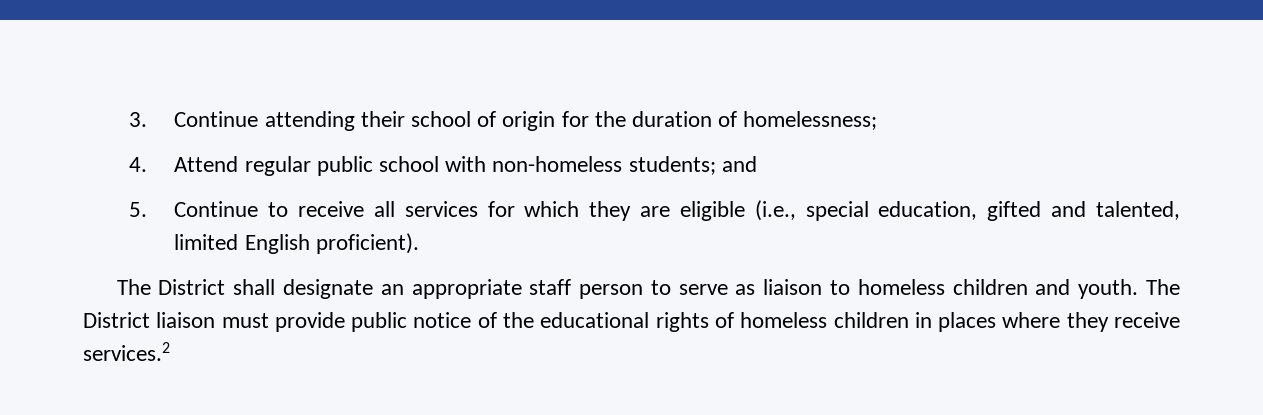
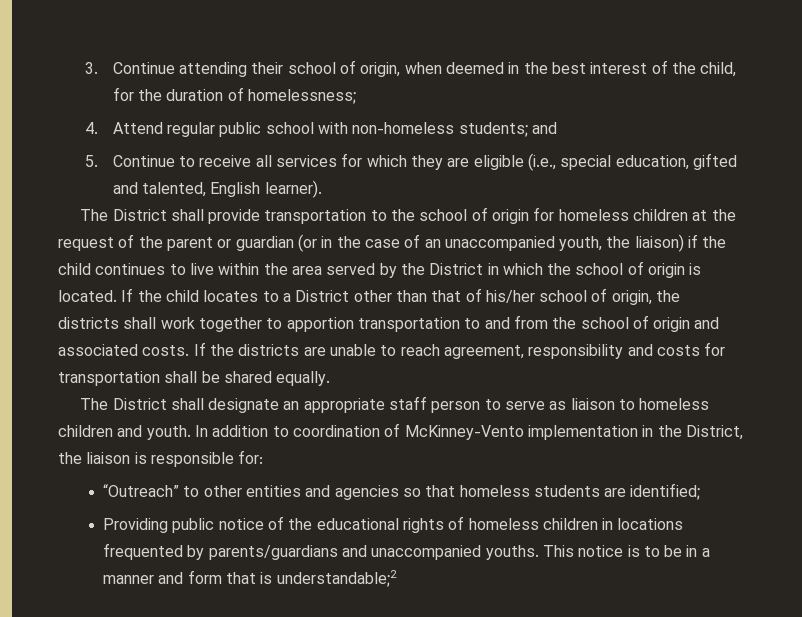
- 3. Continue attending their school of origin for the duration of homelessness;
+ 3. Continue attending their school of origin, when deemed in the best interest of the child, for the duration of homelessness;
- 5. Continue to receive all services for which they are eligible (i.e., special education, gifted and talented, limited English proficient).
+ 5. Continue to receive all services for which they are eligible (i.e., special education, gifted and talented, English learner).
+ The District shall provide transportation to the school of origin for homeless children at the request of the parent or guardian (or in the case of an unaccompanied youth, the liaison) if the child continues to live within the area served by the District in which the school of origin is located. If the child locates to a District other than that of his/her school of origin, the districts shall work together to apportion transportation to and from the school of origin and associated costs. If the districts are unable to reach agreement, responsibility and costs for transportation shall be shared equally.
- The District liaison must provide public notice of the educational rights of homeless children in places where they receive services.2
+ In addition to coordination of McKinney-Vento implementation in the District, the liaison is responsible for:
+ “Outreach” to other entities and agencies so that homeless students are identified;
+ Providing public notice of the educational rights of homeless children in locations frequented by parents/guardians and unaccompanied youths. This notice is to be in a manner and form that is understandable;2

